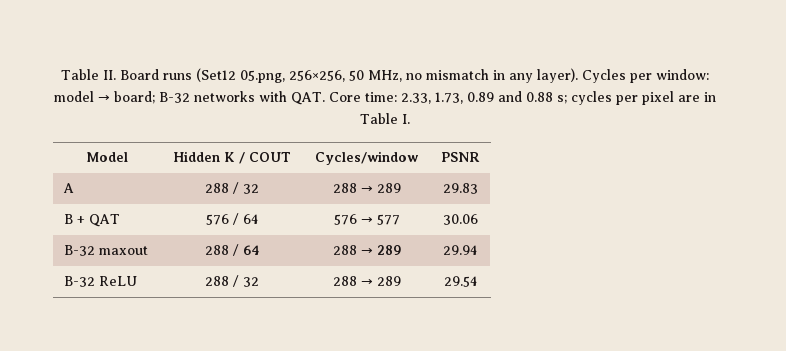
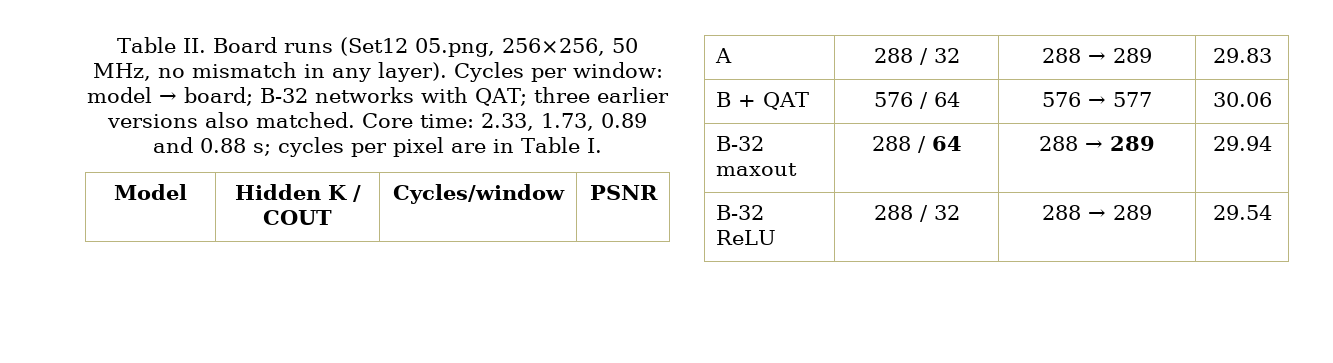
- Cycles per window: model → board; B-32 networks with QAT. Core time: 2.33, 1.73, 0.89 and 0.88 s; cycles per pixel are in Table I.
+ Cycles per window: model → board; B-32 networks with QAT; three earlier versions also matched. Core time: 2.33, 1.73, 0.89 and 0.88 s; cycles per pixel are in Table I.

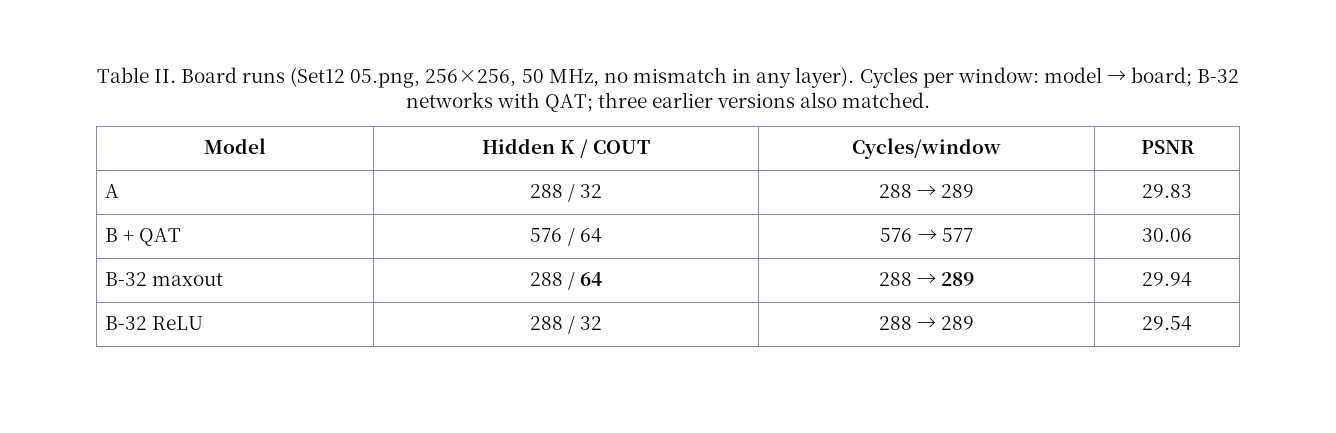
- Core time: 2.33, 1.73, 0.89 and 0.88 s; cycles per pixel are in Table I.

